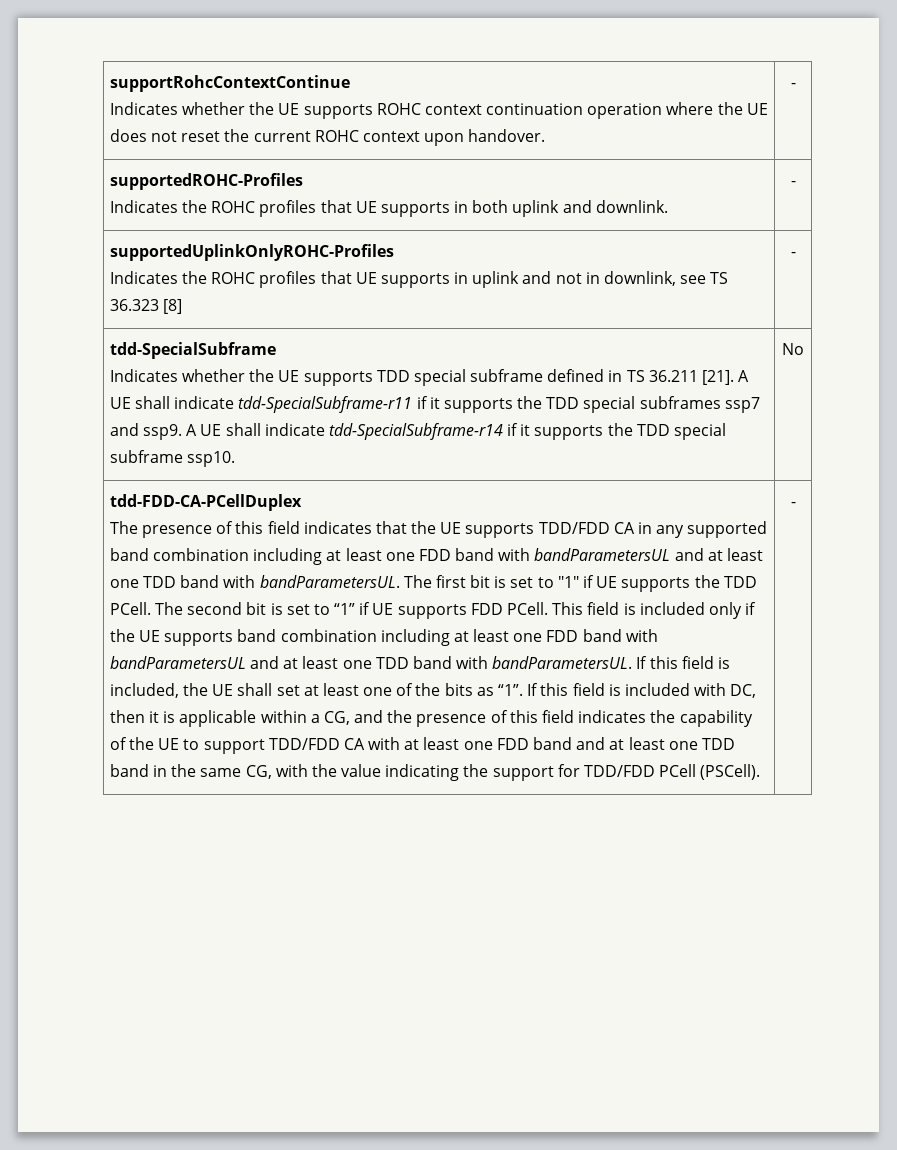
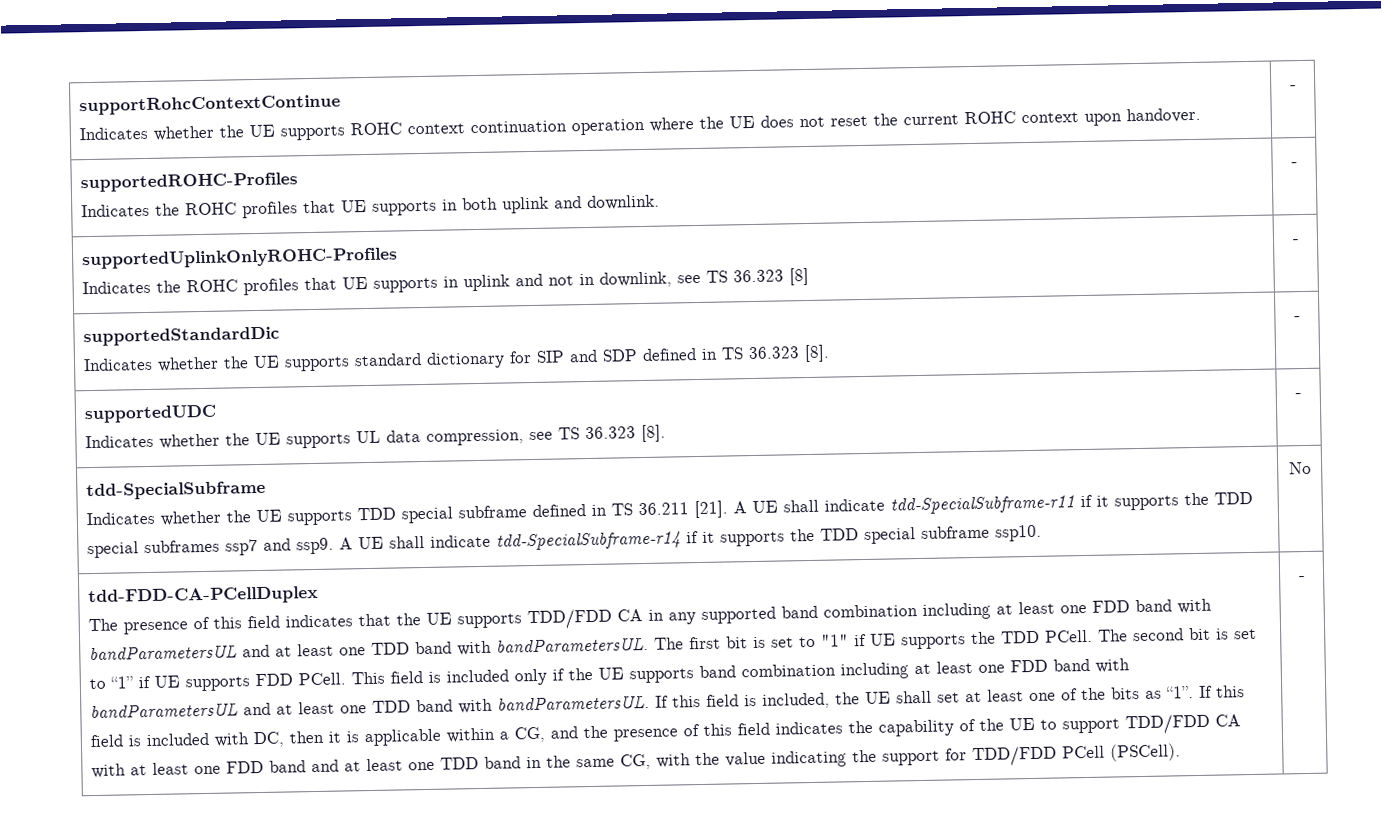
+ supportedStandardDic
+ Indicates whether the UE supports standard dictionary for SIP and SDP defined in TS 36.323 [8]. | -
+ supportedUDC
+ Indicates whether the UE supports UL data compression, see TS 36.323 [8]. | -

